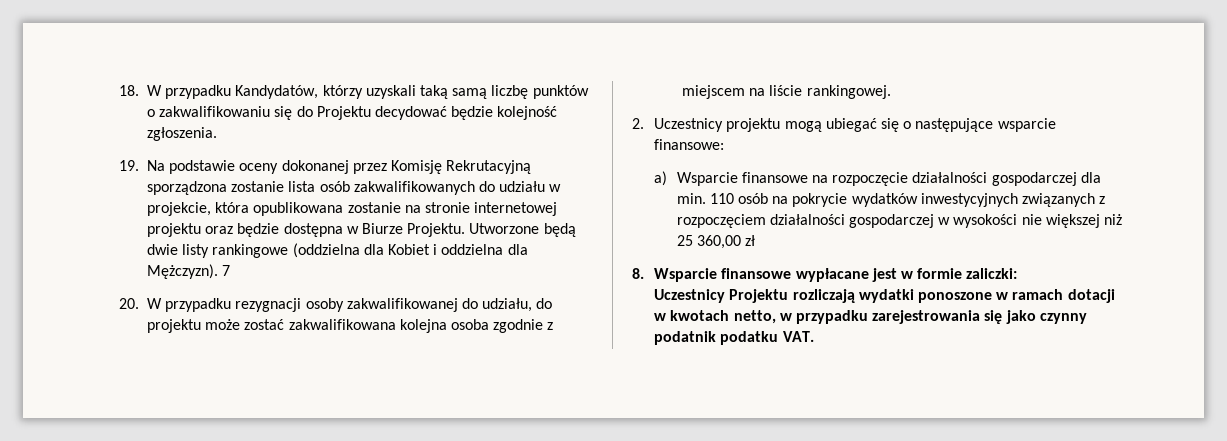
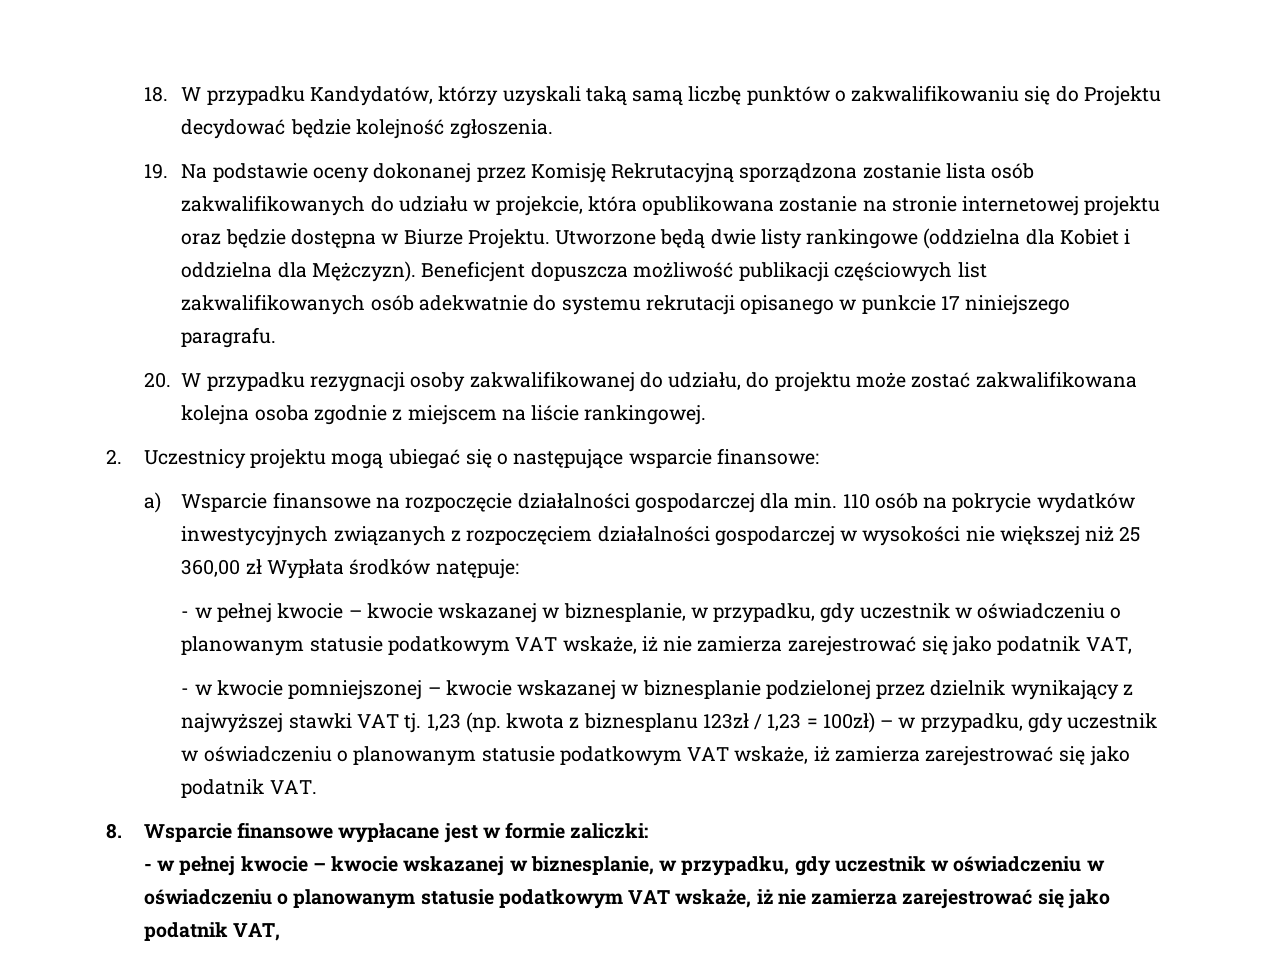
- 7
+ Beneficjent dopuszcza możliwość publikacji częściowych list zakwalifikowanych osób adekwatnie do systemu rekrutacji opisanego w punkcie 17 niniejszego paragrafu.
- a) Wsparcie finansowe na rozpoczęcie działalności gospodarczej dla min. 110 osób na pokrycie wydatków inwestycyjnych związanych z rozpoczęciem działalności gospodarczej w wysokości nie większej niż 25 360,00 zł
+ a) Wsparcie finansowe na rozpoczęcie działalności gospodarczej dla min. 110 osób na pokrycie wydatków inwestycyjnych związanych z rozpoczęciem działalności gospodarczej w wysokości nie większej niż 25 360,00 zł Wypłata środków natępuje:
+ - w pełnej kwocie – kwocie wskazanej w biznesplanie, w przypadku, gdy uczestnik w oświadczeniu o planowanym statusie podatkowym VAT wskaże, iż nie zamierza zarejestrować się jako podatnik VAT,
+ - w kwocie pomniejszonej – kwocie wskazanej w biznesplanie podzielonej przez dzielnik wynikający z najwyższej stawki VAT tj. 1,23 (np. kwota z biznesplanu 123zł / 1,23 = 100zł) – w przypadku, gdy uczestnik w oświadczeniu o planowanym statusie podatkowym VAT wskaże, iż zamierza zarejestrować się jako podatnik VAT.
- Uczestnicy Projektu rozliczają wydatki ponoszone w ramach dotacji w kwotach netto, w przypadku zarejestrowania się jako czynny podatnik podatku VAT.
+ - w pełnej kwocie – kwocie wskazanej w biznesplanie, w przypadku, gdy uczestnik w oświadczeniu w oświadczeniu o planowanym statusie podatkowym VAT wskaże, iż nie zamierza zarejestrować się jako podatnik VAT,

